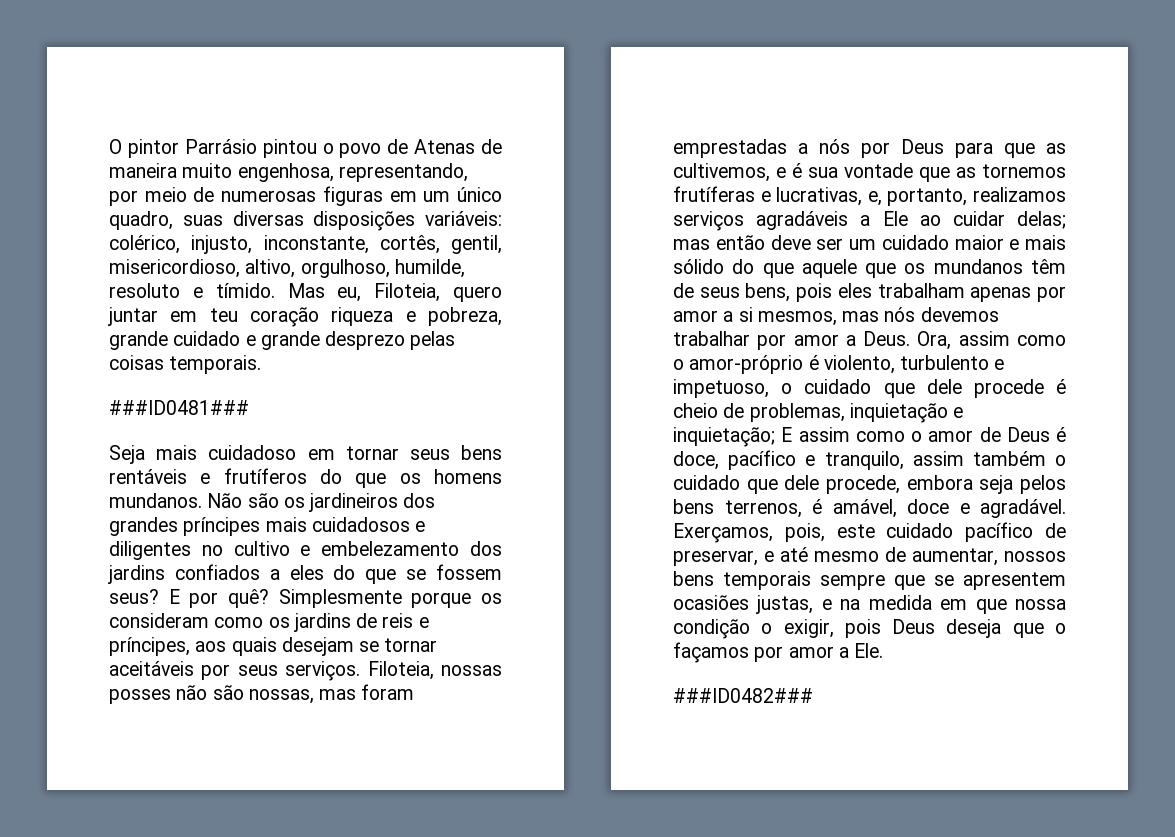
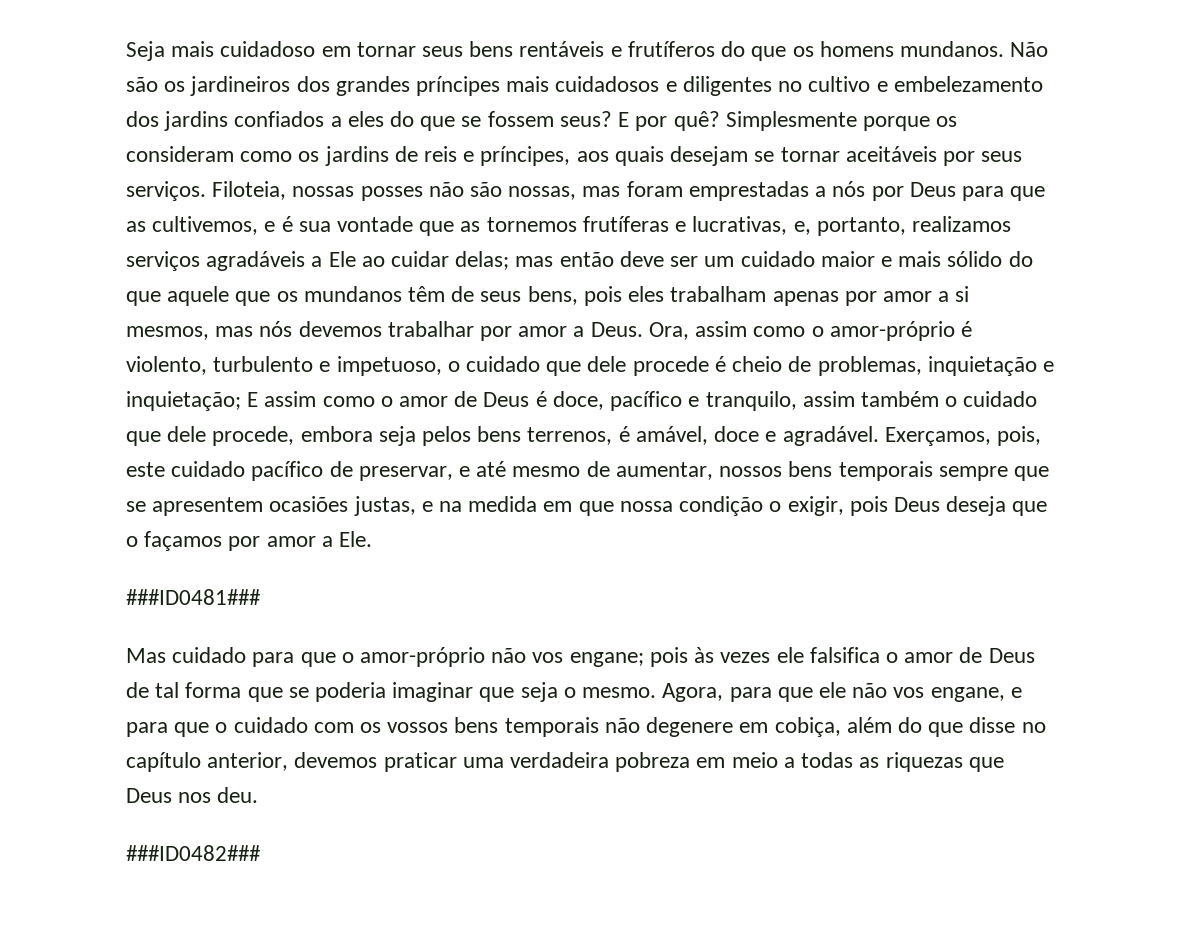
- O pintor Parrásio pintou o povo de Atenas de maneira muito engenhosa, representando, por meio de numerosas figuras em um único quadro, suas diversas disposições variáveis: colérico, injusto, inconstante, cortês, gentil, misericordioso, altivo, orgulhoso, humilde, resoluto e tímido. Mas eu, Filoteia, quero juntar em teu coração riqueza e pobreza, grande cuidado e grande desprezo pelas coisas temporais.
- ###ID0481###
+ ###ID0481###
+ Mas cuidado para que o amor-próprio não vos engane; pois às vezes ele falsifica o amor de Deus de tal forma que se poderia imaginar que seja o mesmo. Agora, para que ele não vos engane, e para que o cuidado com os vossos bens temporais não degenere em cobiça, além do que disse no capítulo anterior, devemos praticar uma verdadeira pobreza em meio a todas as riquezas que Deus nos deu.

